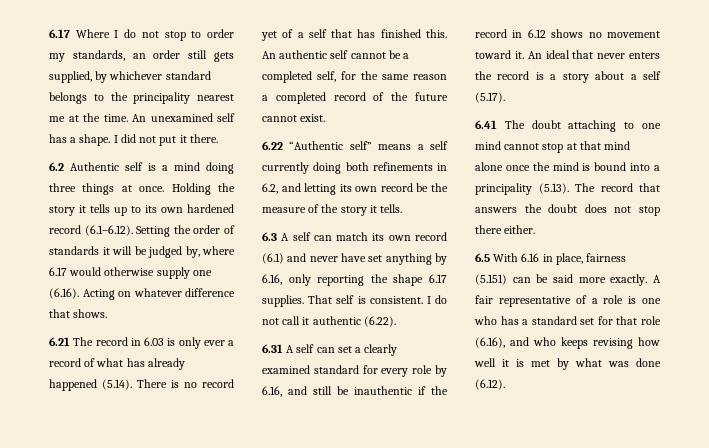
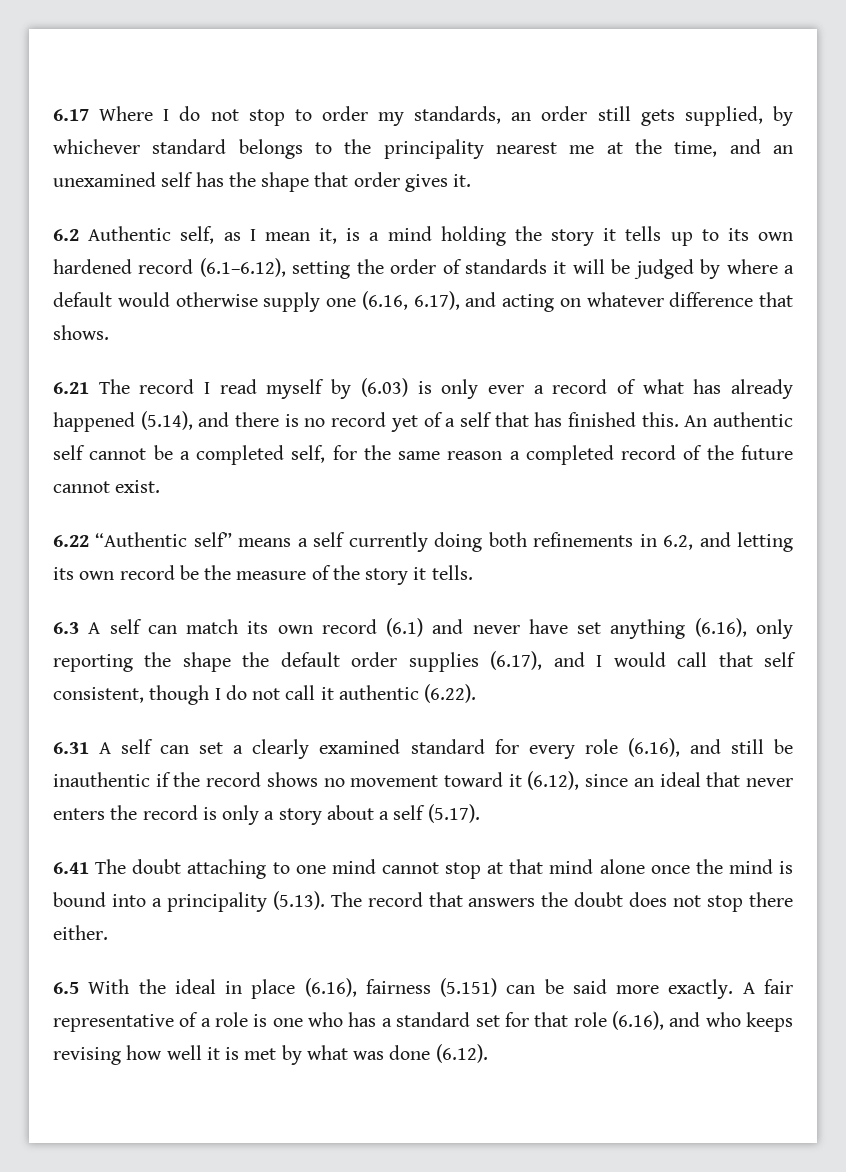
- 6.17 Where I do not stop to order my standards, an order still gets supplied, by whichever standard belongs to the principality nearest me at the time. An unexamined self has a shape. I did not put it there.
- 6.2 Authentic self is a mind doing three things at once. Holding the story it tells up to its own hardened record (6.1–6.12). Setting the order of standards it will be judged by, where 6.17 would otherwise supply one (6.16). Acting on whatever difference that shows.
+ 6.17 Where I do not stop to order my standards, an order still gets supplied, by whichever standard belongs to the principality nearest me at the time, and an unexamined self has the shape that order gives it.
+ 6.2 Authentic self, as I mean it, is a mind holding the story it tells up to its own hardened record (6.1–6.12), setting the order of standards it will be judged by where a default would otherwise supply one (6.16, 6.17), and acting on whatever difference that shows.
- 6.21 The record in 6.03 is only ever a record of what has already happened (5.14). There is no record yet of a self that has finished this.
+ 6.21 The record I read myself by (6.03) is only ever a record of what has already happened (5.14), and there is no record yet of a self that has finished this.
- 6.3 A self can match its own record (6.1) and never have set anything by 6.16, only reporting the shape 6.17 supplies. That self is consistent. I do not call it authentic (6.22).
+ 6.3 A self can match its own record (6.1) and never have set anything (6.16), only reporting the shape the default order supplies (6.17), and I would call that self consistent, though I do not call it authentic (6.22).
- 6.31 A self can set a clearly examined standard for every role by 6.16, and still be inauthentic if the record in 6.12 shows no movement toward it. An ideal that never enters the record is a story about a self (5.17).
+ 6.31 A self can set a clearly examined standard for every role (6.16), and still be inauthentic if the record shows no movement toward it (6.12), since an ideal that never enters the record is only a story about a self (5.17).
- 6.5 With 6.16 in place, fairness (5.151) can be said more exactly.
+ 6.5 With the ideal in place (6.16), fairness (5.151) can be said more exactly.

